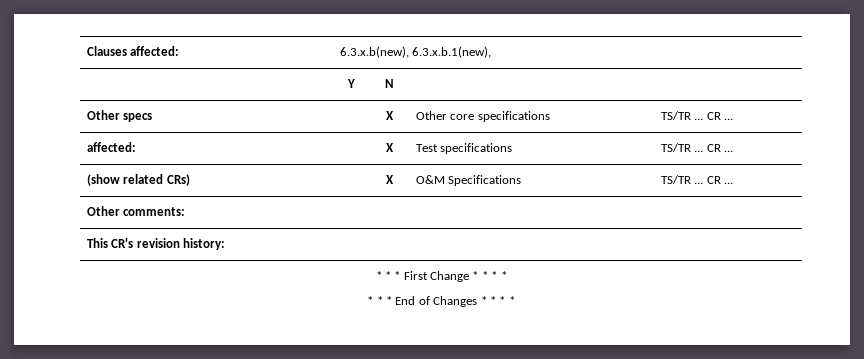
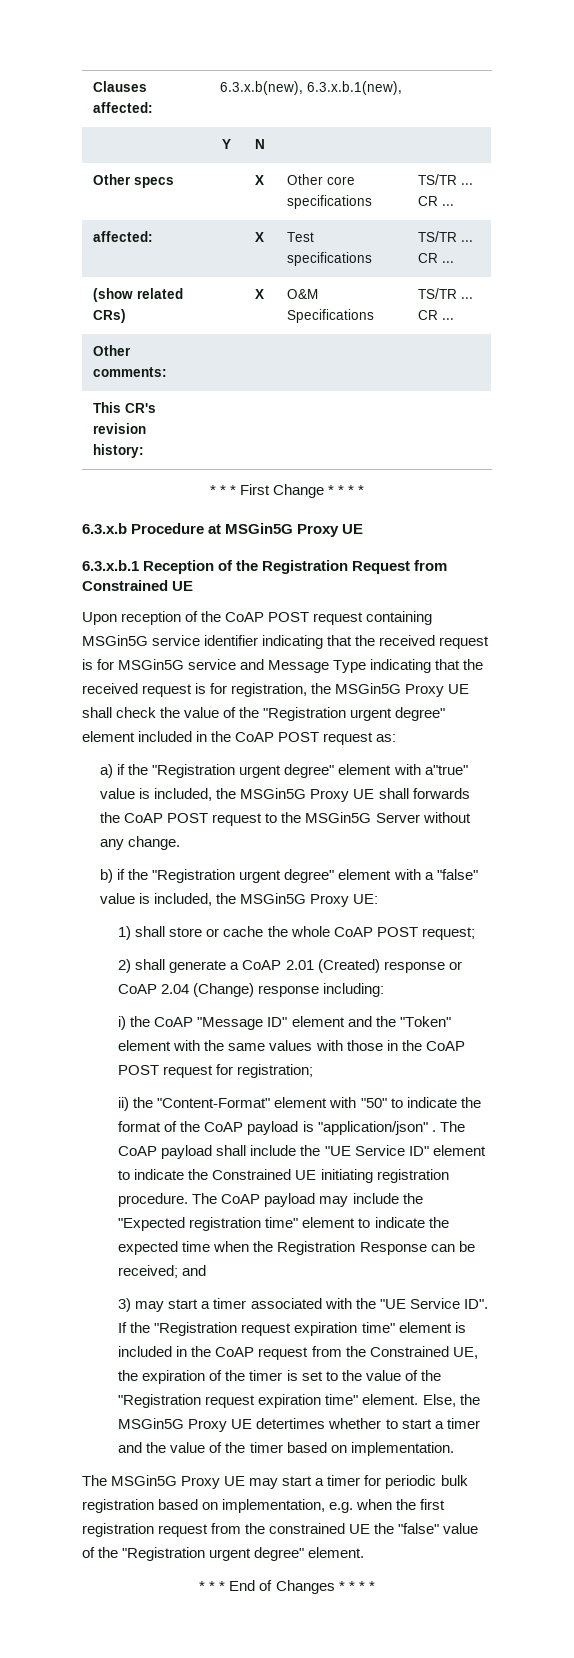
+ 6.3.x.b Procedure at MSGin5G Proxy UE
+ 6.3.x.b.1 Reception of the Registration Request from Constrained UE
+ Upon reception of the CoAP POST request containing MSGin5G service identifier indicating that the received request is for MSGin5G service and Message Type indicating that the received request is for registration, the MSGin5G Proxy UE shall check the value of the "Registration urgent degree" element included in the CoAP POST request as:
+ a) if the "Registration urgent degree" element with a"true" value is included, the MSGin5G Proxy UE shall forwards the CoAP POST request to the MSGin5G Server without any change.
+ b) if the "Registration urgent degree" element with a "false" value is included, the MSGin5G Proxy UE:
+ 1) shall store or cache the whole CoAP POST request;
+ 2) shall generate a CoAP 2.01 (Created) response or CoAP 2.04 (Change) response including:
+ i) the CoAP "Message ID" element and the "Token" element with the same values with those in the CoAP POST request for registration;
+ ii) the "Content-Format" element with "50" to indicate the format of the CoAP payload is "application/json" . The CoAP payload shall include the "UE Service ID" element to indicate the Constrained UE initiating registration procedure. The CoAP payload may include the "Expected registration time" element to indicate the expected time when the Registration Response can be received; and
+ 3) may start a timer associated with the "UE Service ID". If the "Registration request expiration time" element is included in the CoAP request from the Constrained UE, the expiration of the timer is set to the value of the "Registration request expiration time" element. Else, the MSGin5G Proxy UE detertimes whether to start a timer and the value of the timer based on implementation.
+ The MSGin5G Proxy UE may start a timer for periodic bulk registration based on implementation, e.g. when the first registration request from the constrained UE the "false" value of the "Registration urgent degree" element.

